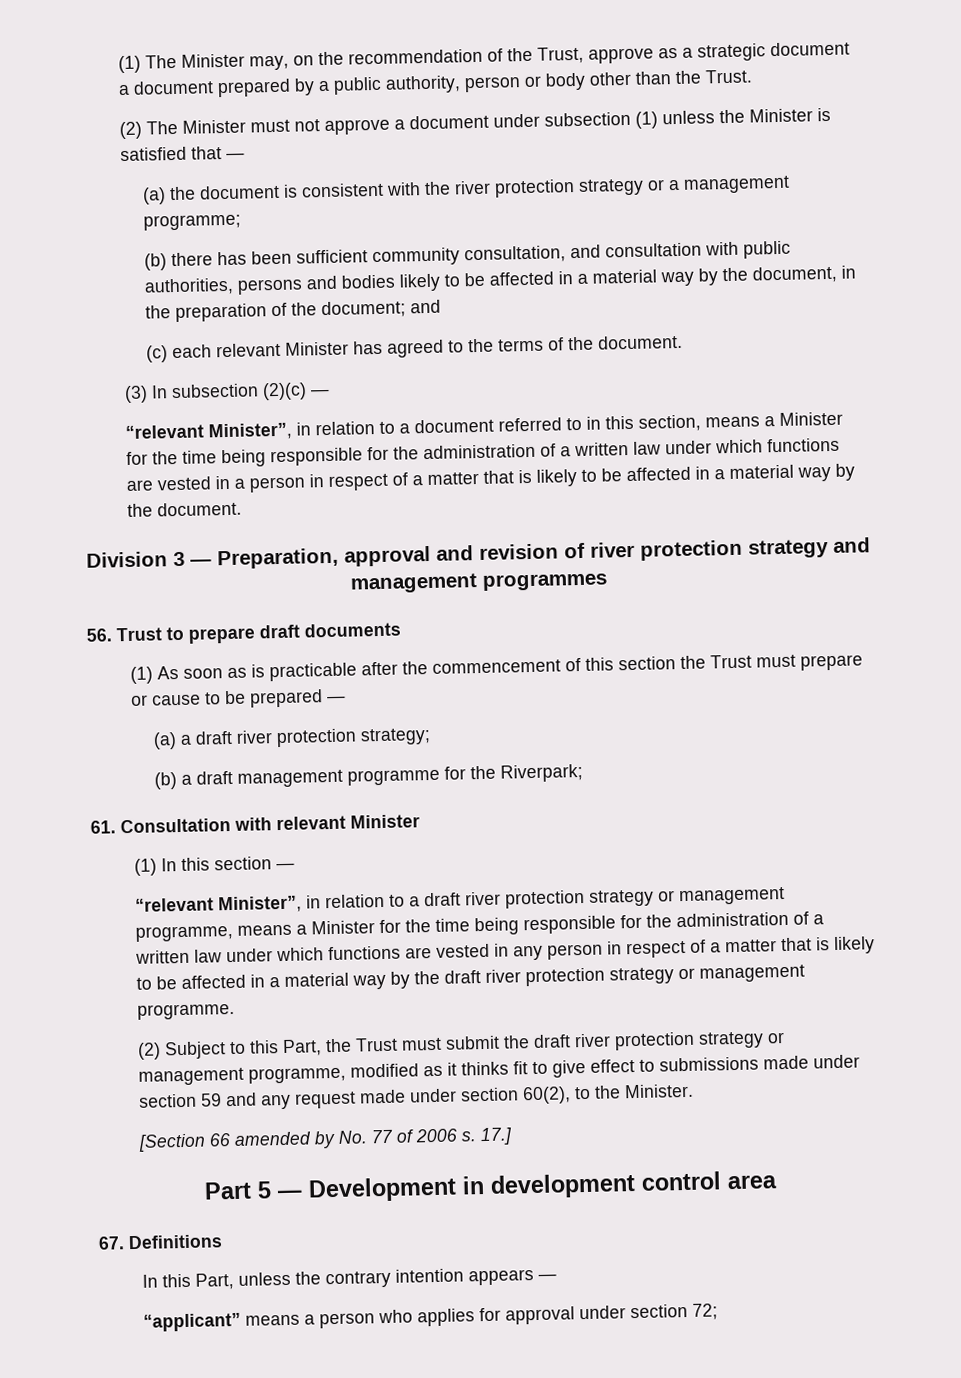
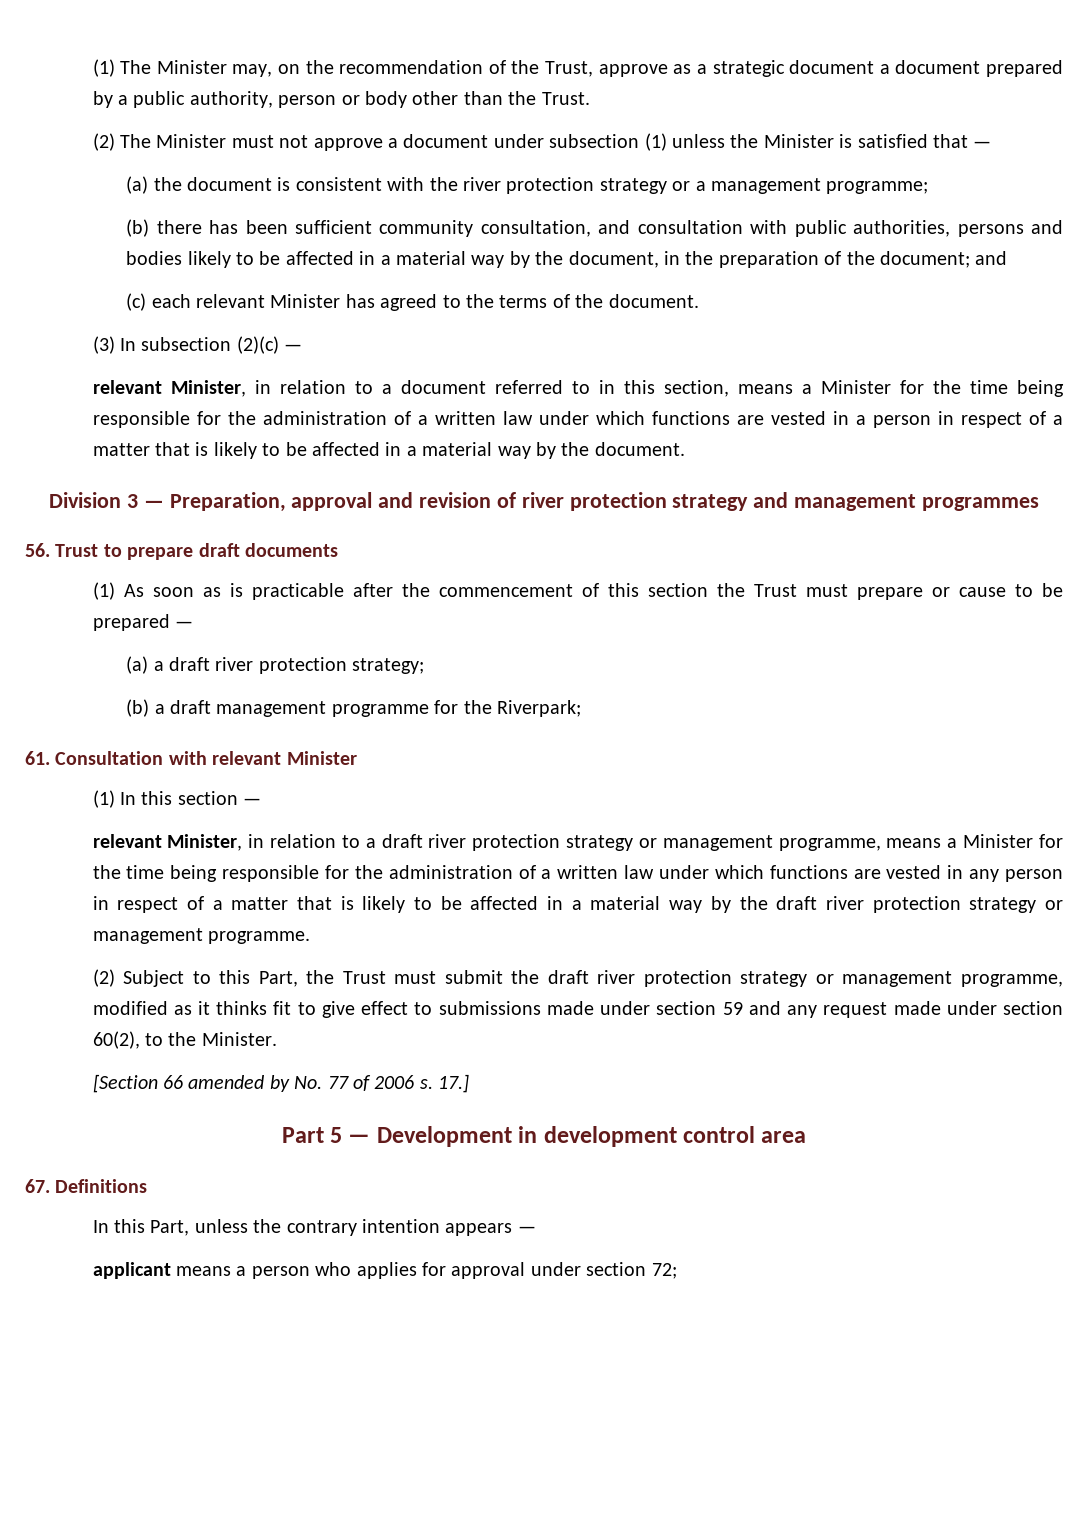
- “relevant Minister”, in relation to a document referred to in this section, means a Minister for the time being responsible for the administration of a written law under which functions are vested in a person in respect of a matter that is likely to be affected in a material way by the document.
+ relevant Minister, in relation to a document referred to in this section, means a Minister for the time being responsible for the administration of a written law under which functions are vested in a person in respect of a matter that is likely to be affected in a material way by the document.
- “relevant Minister”, in relation to a draft river protection strategy or management programme, means a Minister for the time being responsible for the administration of a written law under which functions are vested in any person in respect of a matter that is likely to be affected in a material way by the draft river protection strategy or management programme.
+ relevant Minister, in relation to a draft river protection strategy or management programme, means a Minister for the time being responsible for the administration of a written law under which functions are vested in any person in respect of a matter that is likely to be affected in a material way by the draft river protection strategy or management programme.
- “applicant” means a person who applies for approval under section 72;
+ applicant means a person who applies for approval under section 72;

